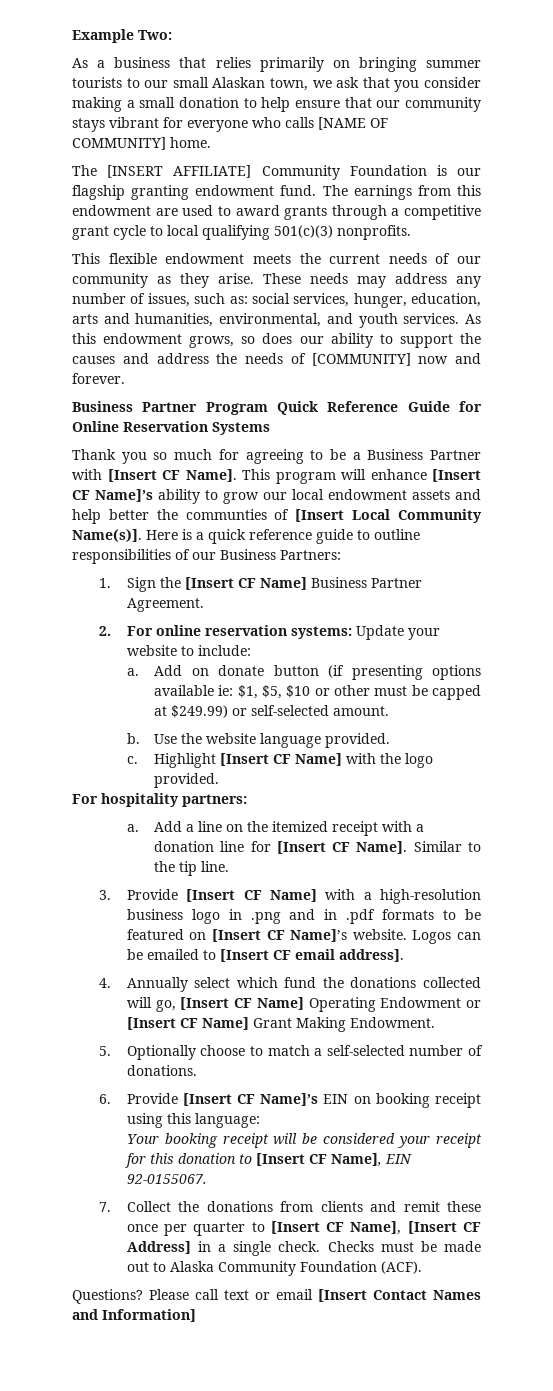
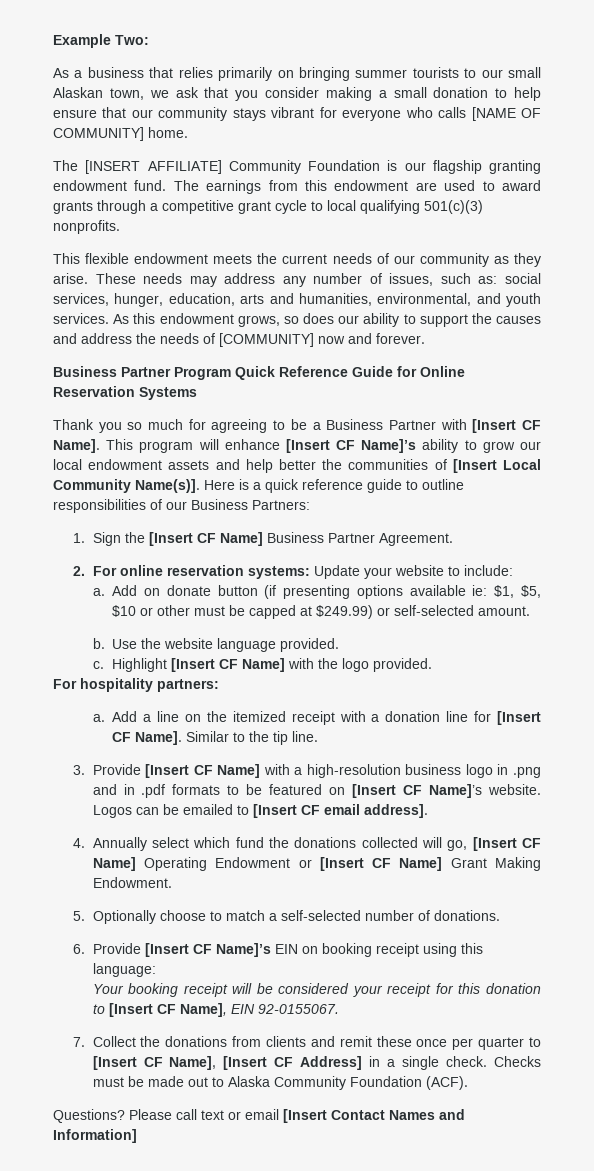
- This program will enhance [Insert CF Name]’s ability to grow our local endowment assets and help better the communties of [Insert Local Community Name(s)].
+ This program will enhance [Insert CF Name]’s ability to grow our local endowment assets and help better the communities of [Insert Local Community Name(s)].

